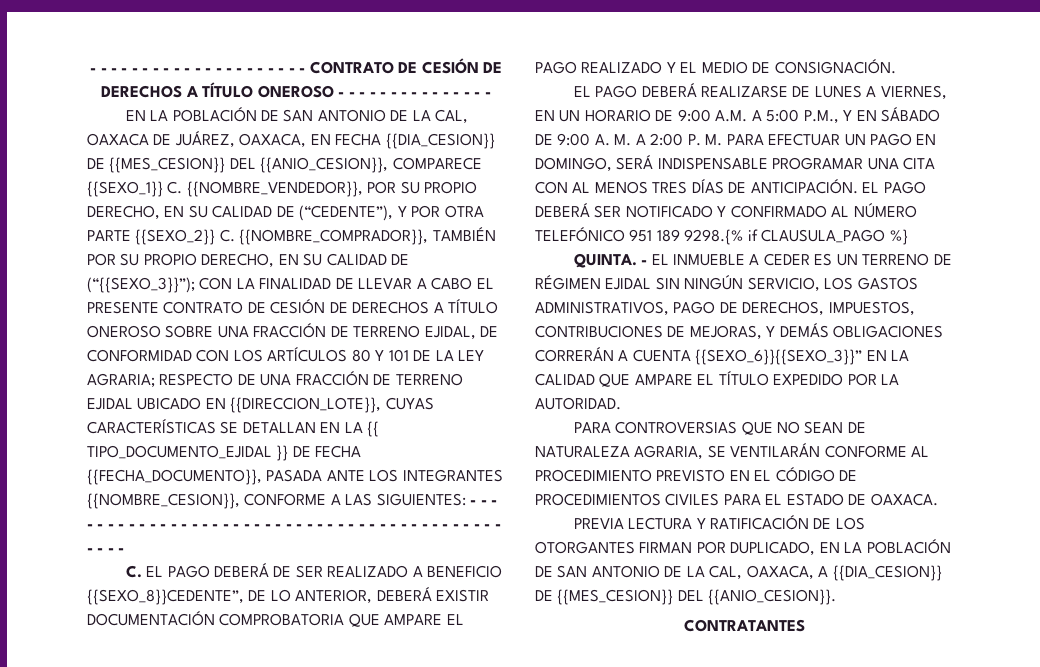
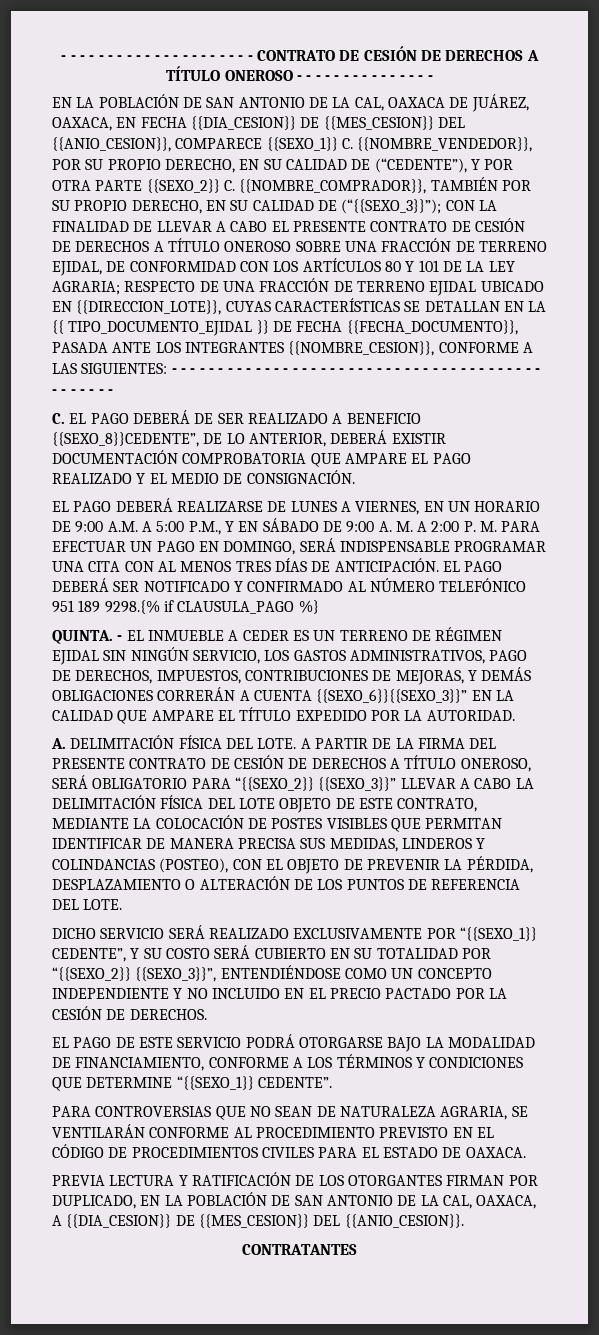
+ A. DELIMITACIÓN FÍSICA DEL LOTE. A PARTIR DE LA FIRMA DEL PRESENTE CONTRATO DE CESIÓN DE DERECHOS A TÍTULO ONEROSO, SERÁ OBLIGATORIO PARA “{{SEXO_2}} {{SEXO_3}}” LLEVAR A CABO LA DELIMITACIÓN FÍSICA DEL LOTE OBJETO DE ESTE CONTRATO, MEDIANTE LA COLOCACIÓN DE POSTES VISIBLES QUE PERMITAN IDENTIFICAR DE MANERA PRECISA SUS MEDIDAS, LINDEROS Y COLINDANCIAS (POSTEO), CON EL OBJETO DE PREVENIR LA PÉRDIDA, DESPLAZAMIENTO O ALTERACIÓN DE LOS PUNTOS DE REFERENCIA DEL LOTE.
+ DICHO SERVICIO SERÁ REALIZADO EXCLUSIVAMENTE POR “{{SEXO_1}} CEDENTE”, Y SU COSTO SERÁ CUBIERTO EN SU TOTALIDAD POR “{{SEXO_2}} {{SEXO_3}}”, ENTENDIÉNDOSE COMO UN CONCEPTO INDEPENDIENTE Y NO INCLUIDO EN EL PRECIO PACTADO POR LA CESIÓN DE DERECHOS.
+ EL PAGO DE ESTE SERVICIO PODRÁ OTORGARSE BAJO LA MODALIDAD DE FINANCIAMIENTO, CONFORME A LOS TÉRMINOS Y CONDICIONES QUE DETERMINE “{{SEXO_1}} CEDENTE”.

